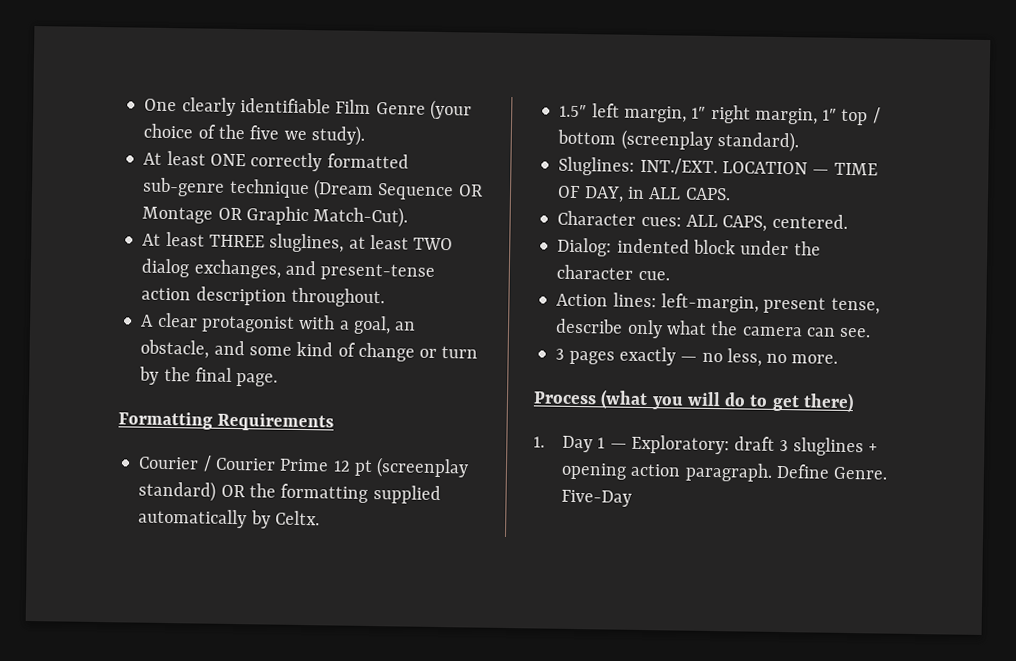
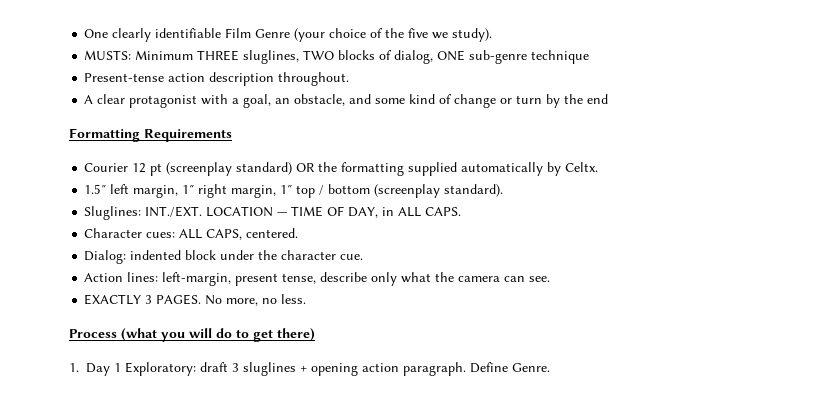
- At least ONE correctly formatted sub-genre technique (Dream Sequence OR Montage OR Graphic Match-Cut).
- At least THREE sluglines, at least TWO dialog exchanges, and present-tense action description throughout.
+ MUSTS: Minimum THREE sluglines, TWO blocks of dialog, ONE sub-genre technique
+ Present-tense action description throughout.
- A clear protagonist with a goal, an obstacle, and some kind of change or turn by the final page.
+ A clear protagonist with a goal, an obstacle, and some kind of change or turn by the end
- Courier / Courier Prime 12 pt (screenplay standard) OR the formatting supplied automatically by Celtx.
+ Courier 12 pt (screenplay standard) OR the formatting supplied automatically by Celtx.
- 3 pages exactly — no less, no more.
+ EXACTLY 3 PAGES. No more, no less.
- 1. Day 1 — Exploratory: draft 3 sluglines + opening action paragraph.
+ 1. Day 1 Exploratory: draft 3 sluglines + opening action paragraph.
- Five-Day

